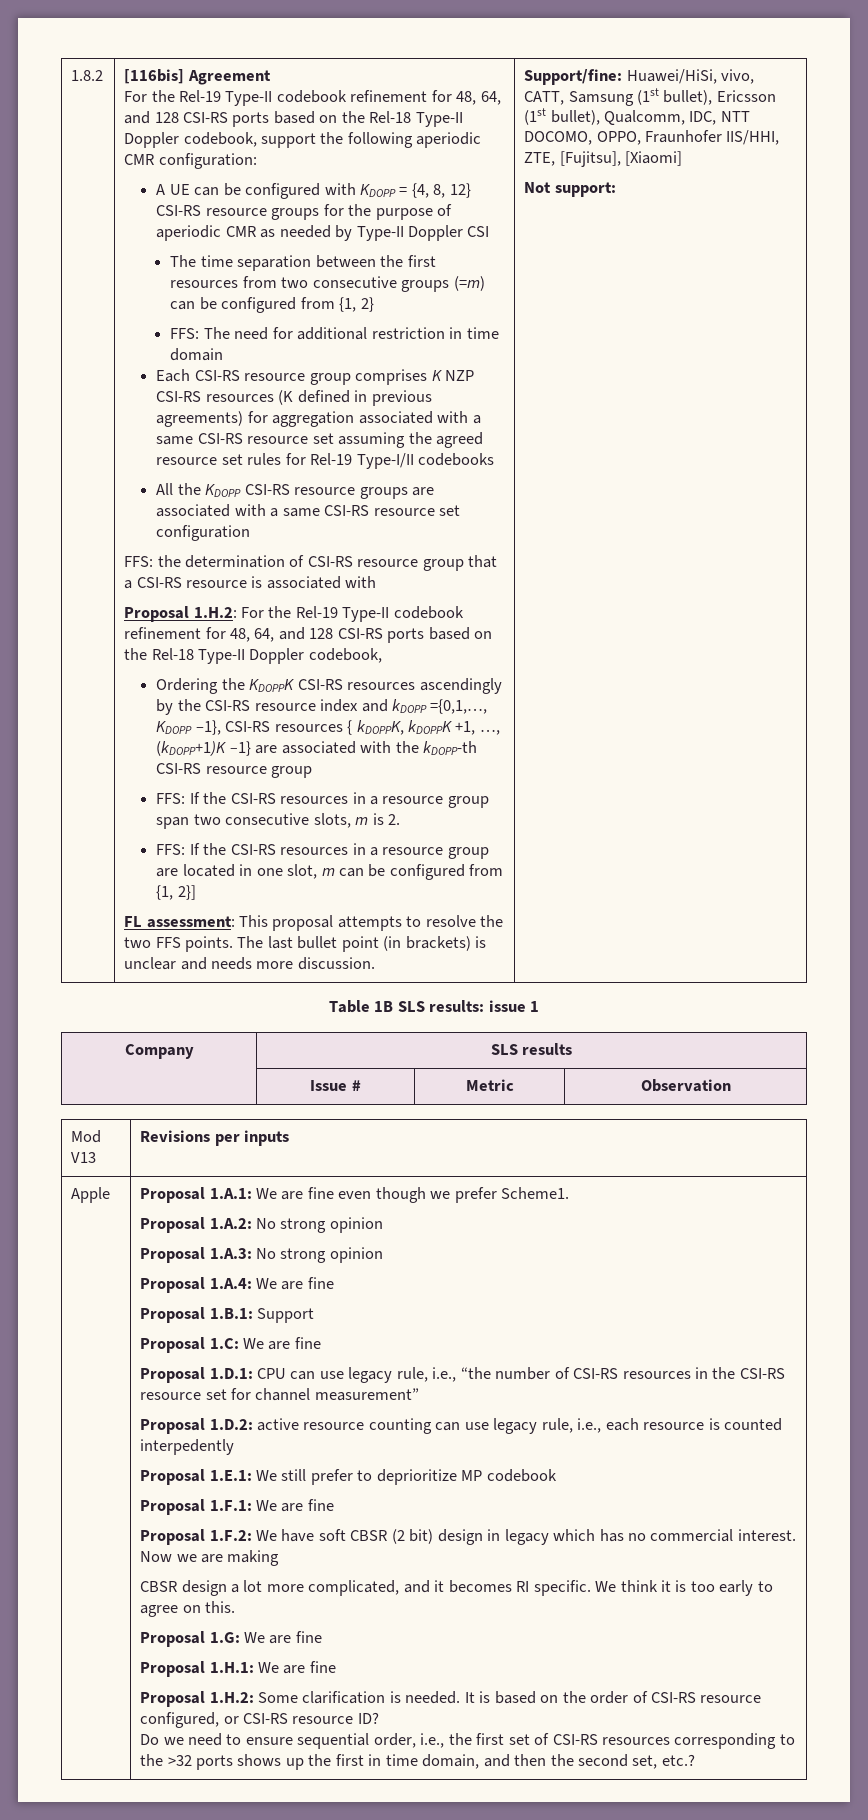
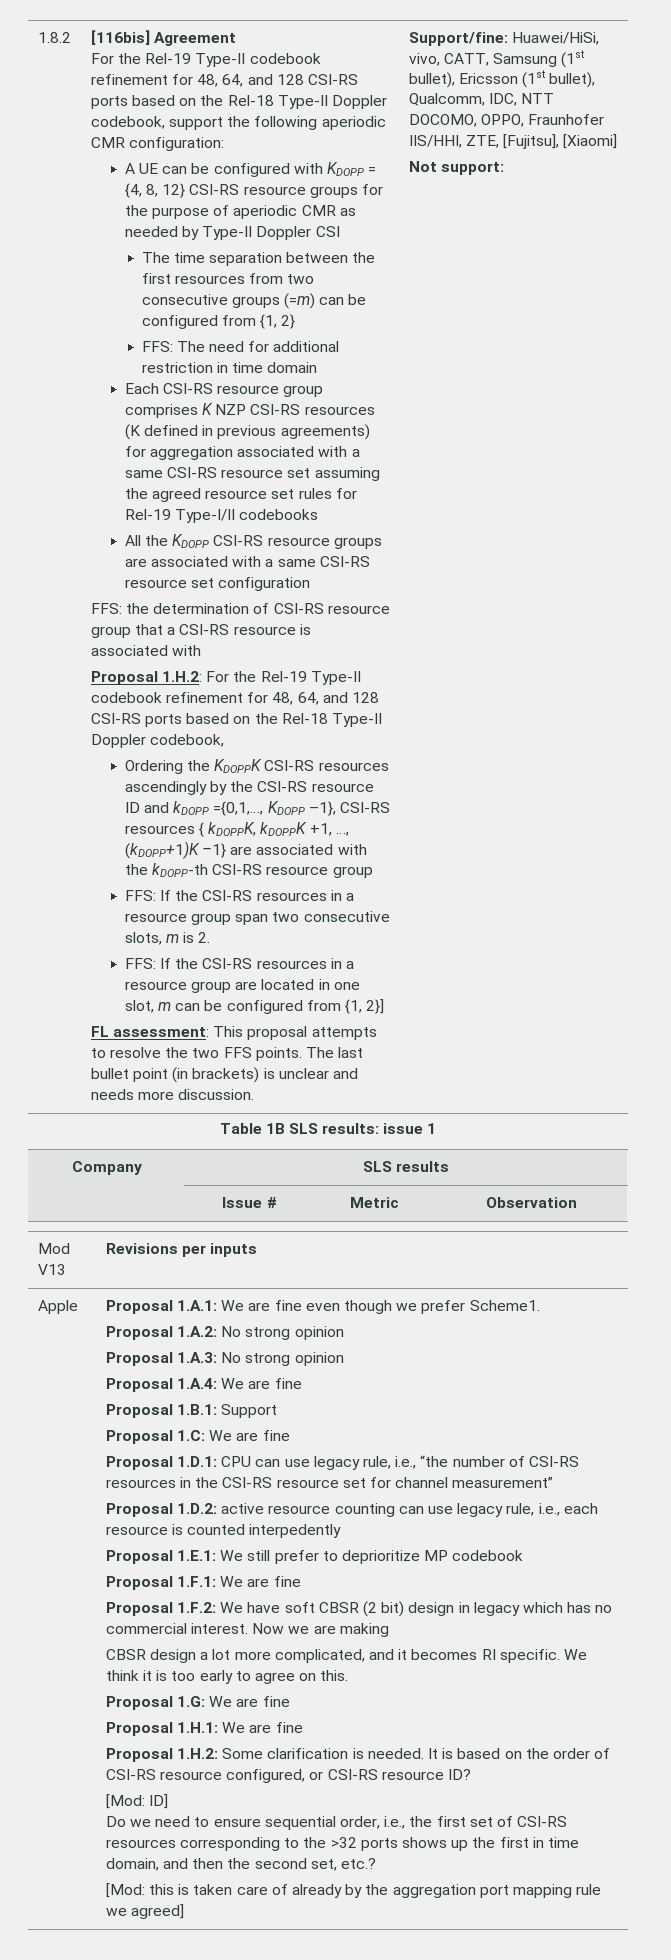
- Ordering the KDOPPK CSI-RS resources ascendingly by the CSI-RS resource index and kDOPP ={0,1,…, KDOPP –1}, CSI-RS resources { kDOPPK, kDOPPK +1, …, (kDOPP+1)K –1} are associated with the kDOPP-th CSI-RS resource group
+ Ordering the KDOPPK CSI-RS resources ascendingly by the CSI-RS resource ID and kDOPP ={0,1,…, KDOPP –1}, CSI-RS resources { kDOPPK, kDOPPK +1, …, (kDOPP+1)K –1} are associated with the kDOPP-th CSI-RS resource group
+ [Mod: ID]
+ [Mod: this is taken care of already by the aggregation port mapping rule we agreed]

